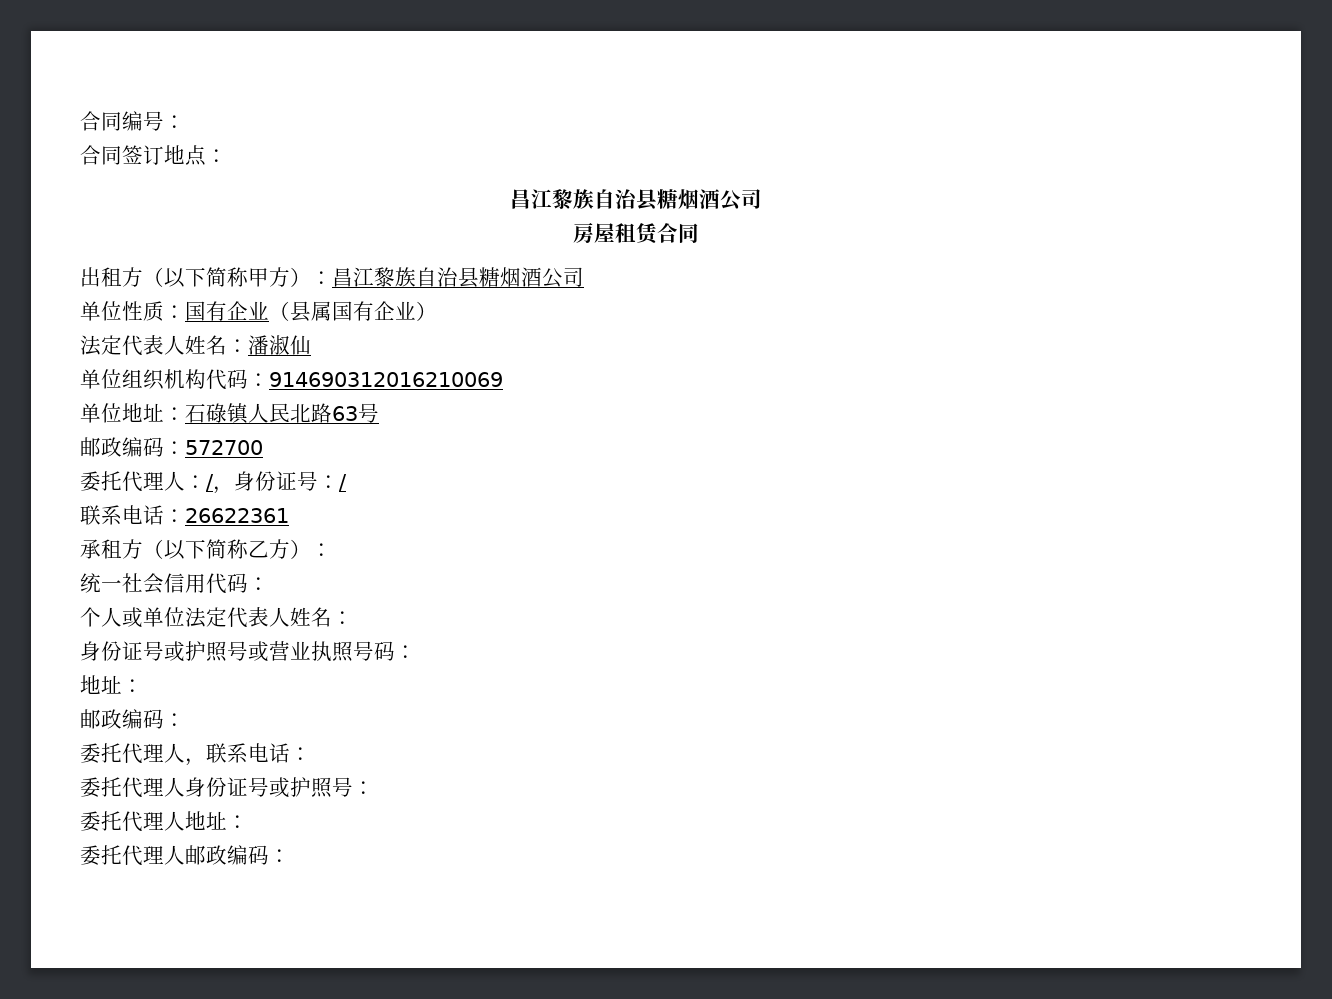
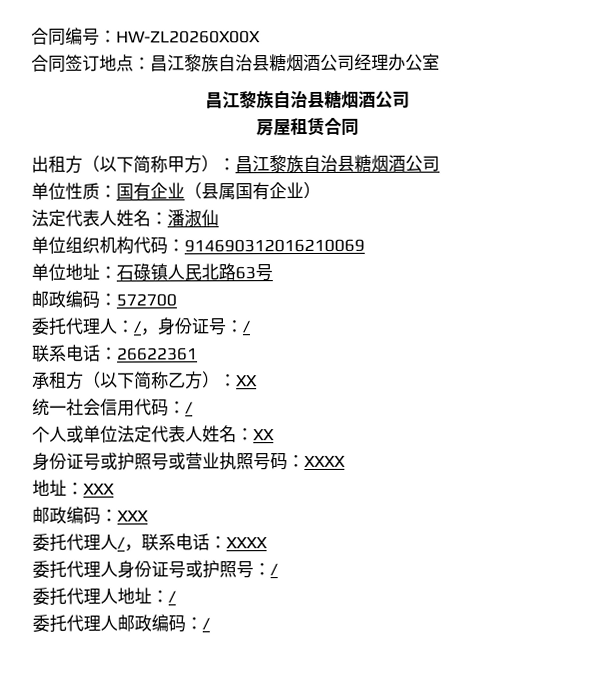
- 合同编号：
+ 合同编号：HW-ZL20260X00X
- 合同签订地点：
+ 合同签订地点：昌江黎族自治县糖烟酒公司经理办公室
- 承租方（以下简称乙方）：
+ 承租方（以下简称乙方）：XX
- 统一社会信用代码：
+ 统一社会信用代码：/
- 个人或单位法定代表人姓名：
+ 个人或单位法定代表人姓名：XX
- 身份证号或护照号或营业执照号码：
- 地址：
- 邮政编码：
- 委托代理人，联系电话：
+ 身份证号或护照号或营业执照号码：XXXX
+ 地址：XXX
+ 邮政编码：XXX
+ 委托代理人/，联系电话：XXXX
- 委托代理人身份证号或护照号：
+ 委托代理人身份证号或护照号：/
- 委托代理人地址：
+ 委托代理人地址：/
- 委托代理人邮政编码：
+ 委托代理人邮政编码：/

